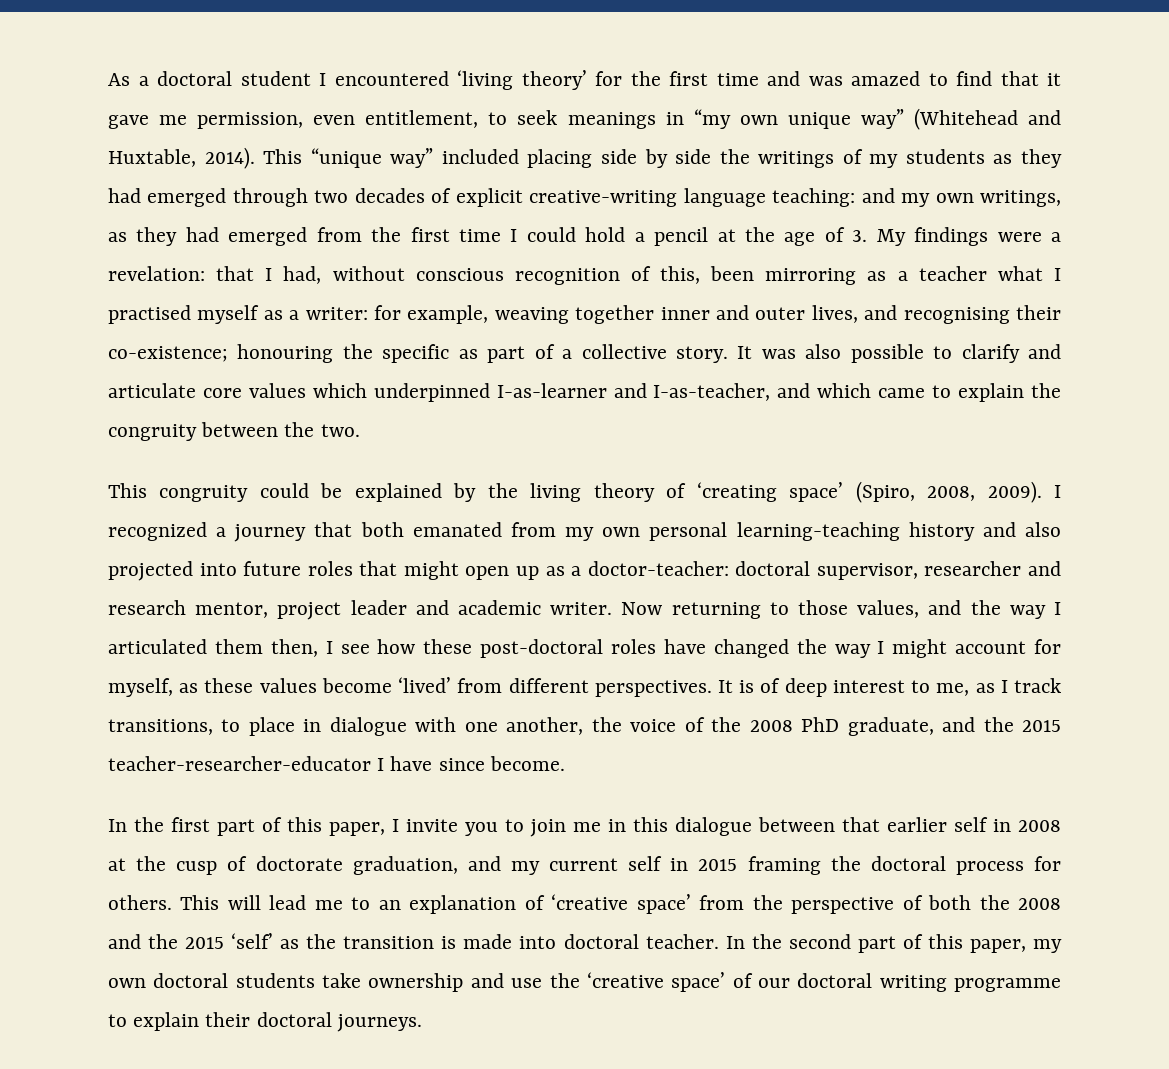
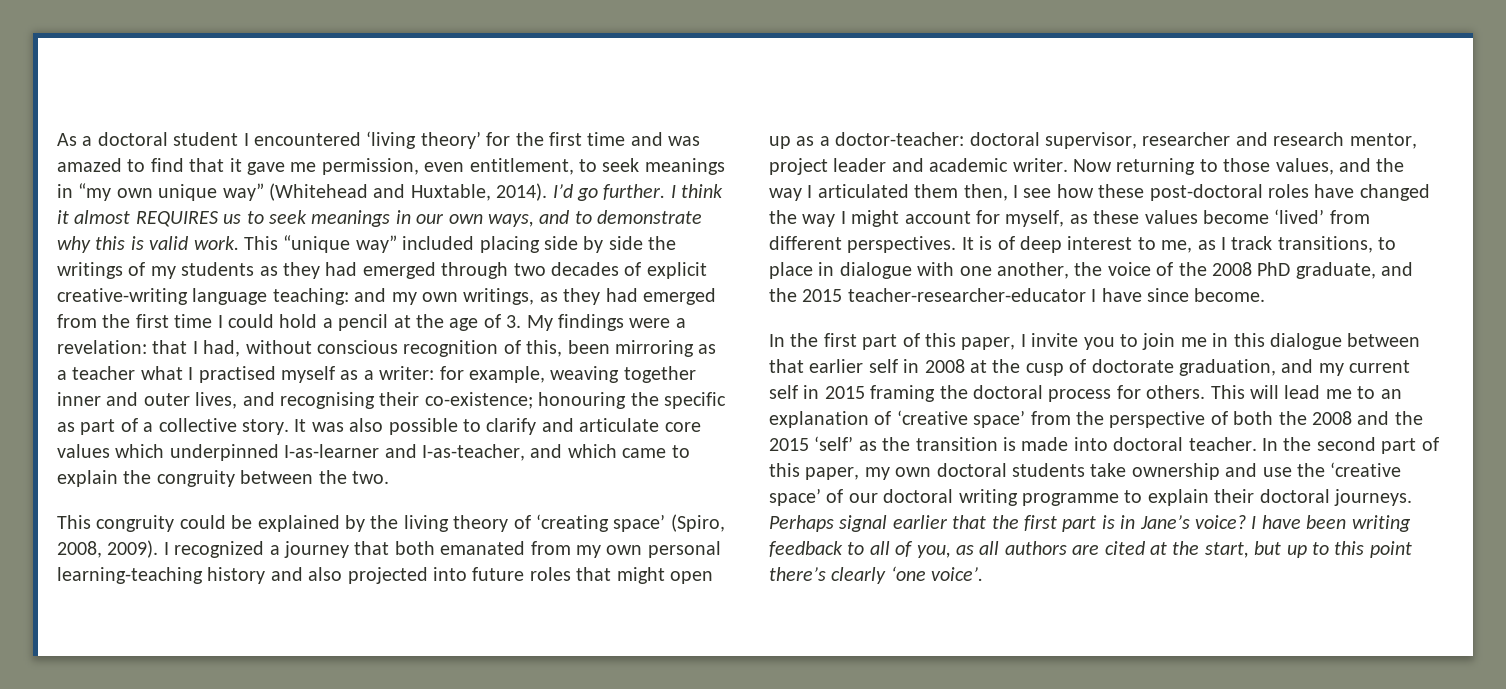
+ I’d go further. I think it almost REQUIRES us to seek meanings in our own ways, and to demonstrate why this is valid work.
+ Perhaps signal earlier that the first part is in Jane’s voice? I have been writing feedback to all of you, as all authors are cited at the start, but up to this point there’s clearly ‘one voice’.

